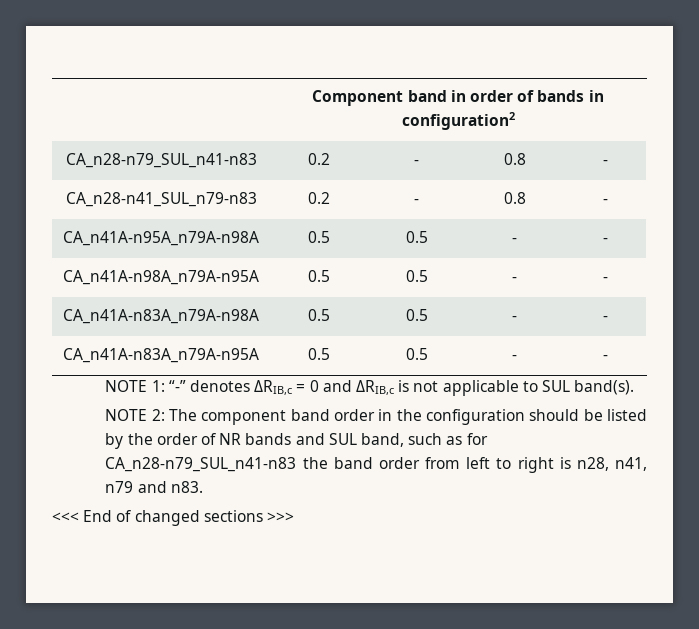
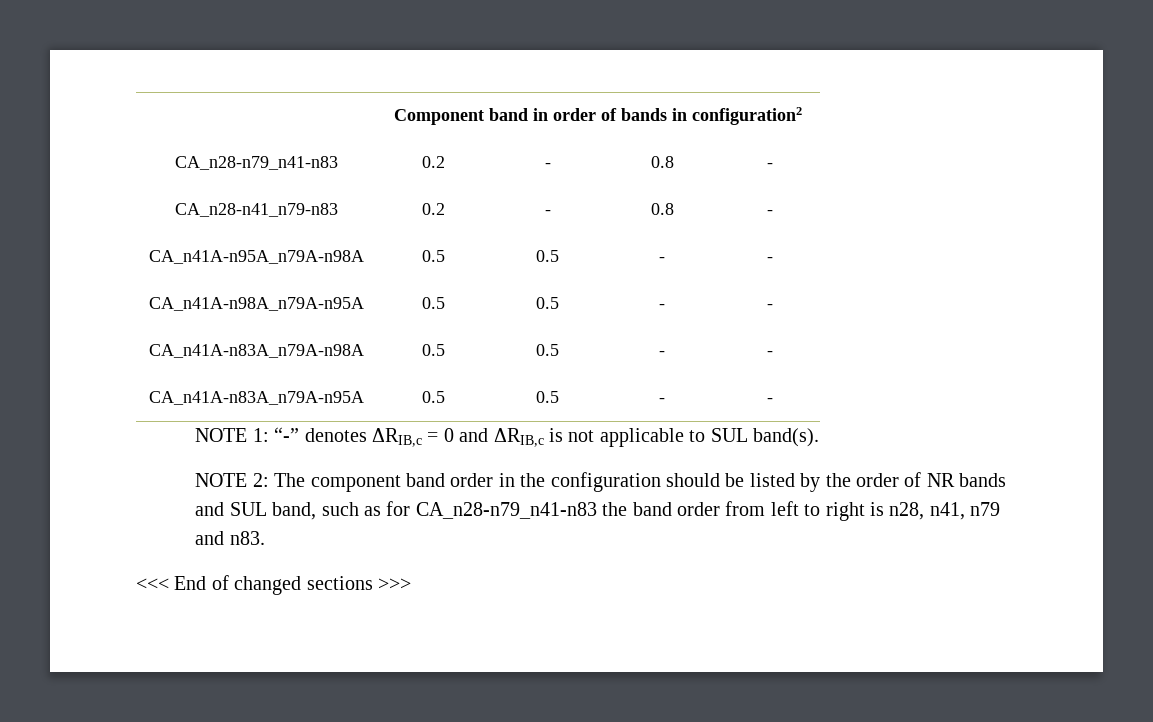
- CA_n28-n79_SUL_n41-n83 | 0.2 | - | 0.8 | -
- CA_n28-n41_SUL_n79-n83 | 0.2 | - | 0.8 | -
+ CA_n28-n79_n41-n83 | 0.2 | - | 0.8 | -
+ CA_n28-n41_n79-n83 | 0.2 | - | 0.8 | -
- NOTE 2: The component band order in the configuration should be listed by the order of NR bands and SUL band, such as for CA_n28-n79_SUL_n41-n83 the band order from left to right is n28, n41, n79 and n83.
+ NOTE 2: The component band order in the configuration should be listed by the order of NR bands and SUL band, such as for CA_n28-n79_n41-n83 the band order from left to right is n28, n41, n79 and n83.

